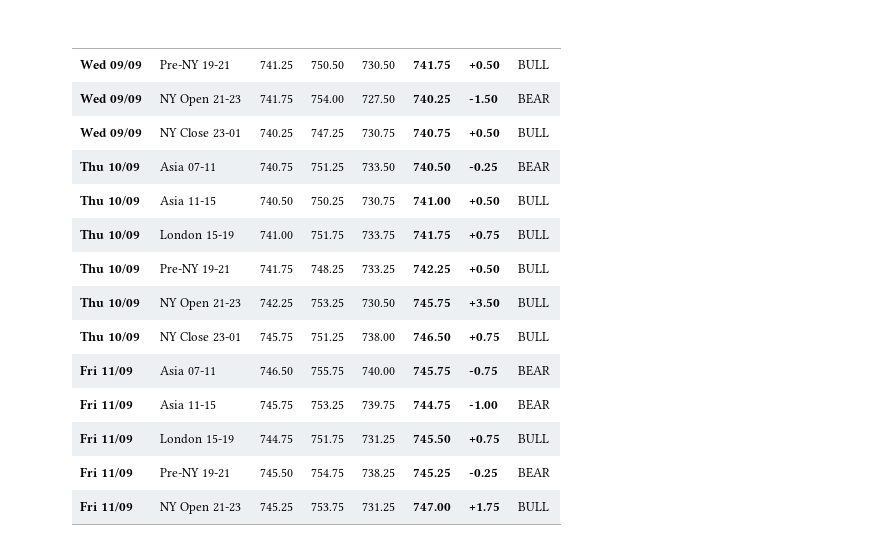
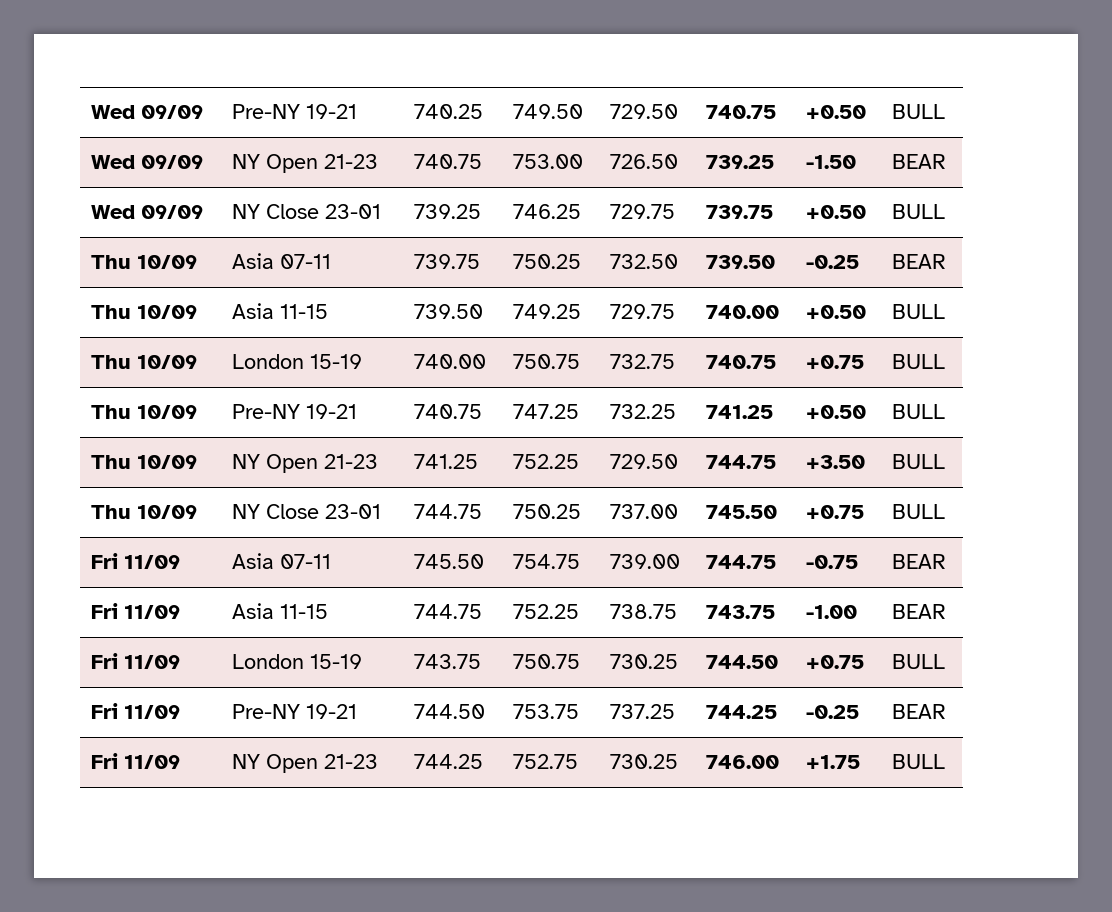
- Wed 09/09 | Pre-NY 19-21 | 741.25 | 750.50 | 730.50 | 741.75 | +0.50 | BULL
+ Wed 09/09 | Pre-NY 19-21 | 740.25 | 749.50 | 729.50 | 740.75 | +0.50 | BULL
- Wed 09/09 | NY Open 21-23 | 741.75 | 754.00 | 727.50 | 740.25 | -1.50 | BEAR
+ Wed 09/09 | NY Open 21-23 | 740.75 | 753.00 | 726.50 | 739.25 | -1.50 | BEAR
- Wed 09/09 | NY Close 23-01 | 740.25 | 747.25 | 730.75 | 740.75 | +0.50 | BULL
+ Wed 09/09 | NY Close 23-01 | 739.25 | 746.25 | 729.75 | 739.75 | +0.50 | BULL
- Thu 10/09 | Asia 07-11 | 740.75 | 751.25 | 733.50 | 740.50 | -0.25 | BEAR
+ Thu 10/09 | Asia 07-11 | 739.75 | 750.25 | 732.50 | 739.50 | -0.25 | BEAR
- Thu 10/09 | Asia 11-15 | 740.50 | 750.25 | 730.75 | 741.00 | +0.50 | BULL
+ Thu 10/09 | Asia 11-15 | 739.50 | 749.25 | 729.75 | 740.00 | +0.50 | BULL
- Thu 10/09 | London 15-19 | 741.00 | 751.75 | 733.75 | 741.75 | +0.75 | BULL
+ Thu 10/09 | London 15-19 | 740.00 | 750.75 | 732.75 | 740.75 | +0.75 | BULL
- Thu 10/09 | Pre-NY 19-21 | 741.75 | 748.25 | 733.25 | 742.25 | +0.50 | BULL
+ Thu 10/09 | Pre-NY 19-21 | 740.75 | 747.25 | 732.25 | 741.25 | +0.50 | BULL
- Thu 10/09 | NY Open 21-23 | 742.25 | 753.25 | 730.50 | 745.75 | +3.50 | BULL
+ Thu 10/09 | NY Open 21-23 | 741.25 | 752.25 | 729.50 | 744.75 | +3.50 | BULL
- Thu 10/09 | NY Close 23-01 | 745.75 | 751.25 | 738.00 | 746.50 | +0.75 | BULL
+ Thu 10/09 | NY Close 23-01 | 744.75 | 750.25 | 737.00 | 745.50 | +0.75 | BULL
- Fri 11/09 | Asia 07-11 | 746.50 | 755.75 | 740.00 | 745.75 | -0.75 | BEAR
+ Fri 11/09 | Asia 07-11 | 745.50 | 754.75 | 739.00 | 744.75 | -0.75 | BEAR
- Fri 11/09 | Asia 11-15 | 745.75 | 753.25 | 739.75 | 744.75 | -1.00 | BEAR
+ Fri 11/09 | Asia 11-15 | 744.75 | 752.25 | 738.75 | 743.75 | -1.00 | BEAR
- Fri 11/09 | London 15-19 | 744.75 | 751.75 | 731.25 | 745.50 | +0.75 | BULL
+ Fri 11/09 | London 15-19 | 743.75 | 750.75 | 730.25 | 744.50 | +0.75 | BULL
- Fri 11/09 | Pre-NY 19-21 | 745.50 | 754.75 | 738.25 | 745.25 | -0.25 | BEAR
+ Fri 11/09 | Pre-NY 19-21 | 744.50 | 753.75 | 737.25 | 744.25 | -0.25 | BEAR
- Fri 11/09 | NY Open 21-23 | 745.25 | 753.75 | 731.25 | 747.00 | +1.75 | BULL
+ Fri 11/09 | NY Open 21-23 | 744.25 | 752.75 | 730.25 | 746.00 | +1.75 | BULL

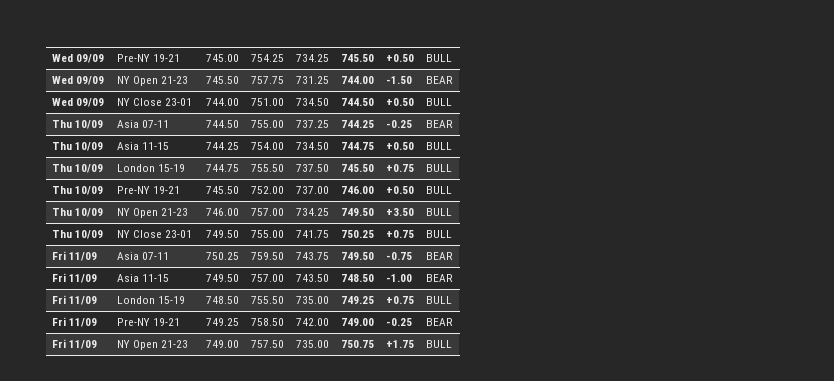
- Wed 09/09 | Pre-NY 19-21 | 740.25 | 749.50 | 729.50 | 740.75 | +0.50 | BULL
+ Wed 09/09 | Pre-NY 19-21 | 745.00 | 754.25 | 734.25 | 745.50 | +0.50 | BULL
- Wed 09/09 | NY Open 21-23 | 740.75 | 753.00 | 726.50 | 739.25 | -1.50 | BEAR
+ Wed 09/09 | NY Open 21-23 | 745.50 | 757.75 | 731.25 | 744.00 | -1.50 | BEAR
- Wed 09/09 | NY Close 23-01 | 739.25 | 746.25 | 729.75 | 739.75 | +0.50 | BULL
+ Wed 09/09 | NY Close 23-01 | 744.00 | 751.00 | 734.50 | 744.50 | +0.50 | BULL
- Thu 10/09 | Asia 07-11 | 739.75 | 750.25 | 732.50 | 739.50 | -0.25 | BEAR
+ Thu 10/09 | Asia 07-11 | 744.50 | 755.00 | 737.25 | 744.25 | -0.25 | BEAR
- Thu 10/09 | Asia 11-15 | 739.50 | 749.25 | 729.75 | 740.00 | +0.50 | BULL
+ Thu 10/09 | Asia 11-15 | 744.25 | 754.00 | 734.50 | 744.75 | +0.50 | BULL
- Thu 10/09 | London 15-19 | 740.00 | 750.75 | 732.75 | 740.75 | +0.75 | BULL
+ Thu 10/09 | London 15-19 | 744.75 | 755.50 | 737.50 | 745.50 | +0.75 | BULL
- Thu 10/09 | Pre-NY 19-21 | 740.75 | 747.25 | 732.25 | 741.25 | +0.50 | BULL
+ Thu 10/09 | Pre-NY 19-21 | 745.50 | 752.00 | 737.00 | 746.00 | +0.50 | BULL
- Thu 10/09 | NY Open 21-23 | 741.25 | 752.25 | 729.50 | 744.75 | +3.50 | BULL
+ Thu 10/09 | NY Open 21-23 | 746.00 | 757.00 | 734.25 | 749.50 | +3.50 | BULL
- Thu 10/09 | NY Close 23-01 | 744.75 | 750.25 | 737.00 | 745.50 | +0.75 | BULL
+ Thu 10/09 | NY Close 23-01 | 749.50 | 755.00 | 741.75 | 750.25 | +0.75 | BULL
- Fri 11/09 | Asia 07-11 | 745.50 | 754.75 | 739.00 | 744.75 | -0.75 | BEAR
+ Fri 11/09 | Asia 07-11 | 750.25 | 759.50 | 743.75 | 749.50 | -0.75 | BEAR
- Fri 11/09 | Asia 11-15 | 744.75 | 752.25 | 738.75 | 743.75 | -1.00 | BEAR
+ Fri 11/09 | Asia 11-15 | 749.50 | 757.00 | 743.50 | 748.50 | -1.00 | BEAR
- Fri 11/09 | London 15-19 | 743.75 | 750.75 | 730.25 | 744.50 | +0.75 | BULL
+ Fri 11/09 | London 15-19 | 748.50 | 755.50 | 735.00 | 749.25 | +0.75 | BULL
- Fri 11/09 | Pre-NY 19-21 | 744.50 | 753.75 | 737.25 | 744.25 | -0.25 | BEAR
+ Fri 11/09 | Pre-NY 19-21 | 749.25 | 758.50 | 742.00 | 749.00 | -0.25 | BEAR
- Fri 11/09 | NY Open 21-23 | 744.25 | 752.75 | 730.25 | 746.00 | +1.75 | BULL
+ Fri 11/09 | NY Open 21-23 | 749.00 | 757.50 | 735.00 | 750.75 | +1.75 | BULL

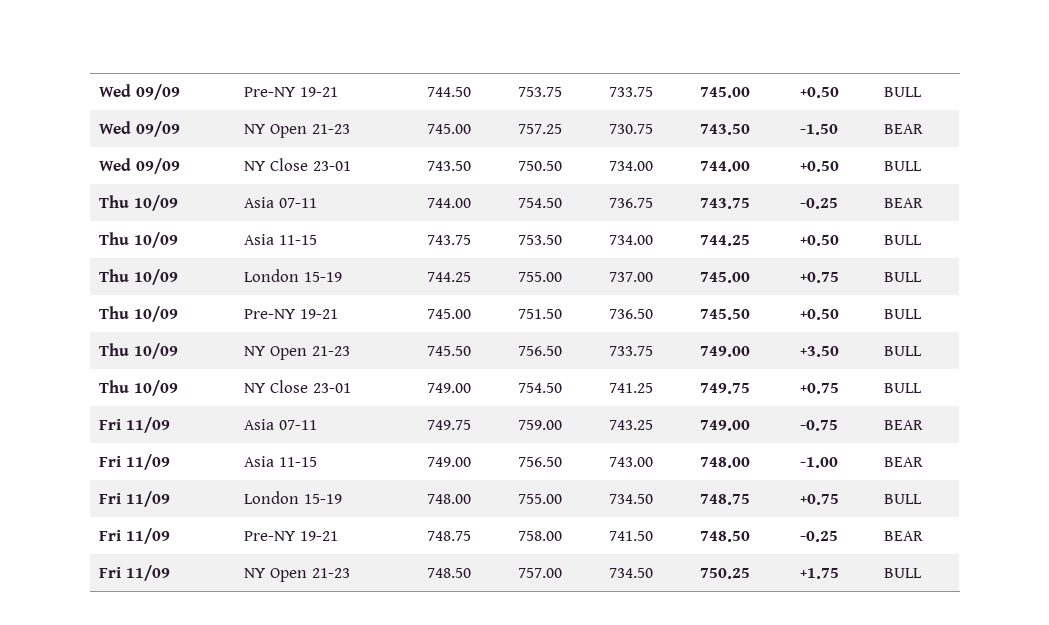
- Wed 09/09 | Pre-NY 19-21 | 745.00 | 754.25 | 734.25 | 745.50 | +0.50 | BULL
+ Wed 09/09 | Pre-NY 19-21 | 744.50 | 753.75 | 733.75 | 745.00 | +0.50 | BULL
- Wed 09/09 | NY Open 21-23 | 745.50 | 757.75 | 731.25 | 744.00 | -1.50 | BEAR
+ Wed 09/09 | NY Open 21-23 | 745.00 | 757.25 | 730.75 | 743.50 | -1.50 | BEAR
- Wed 09/09 | NY Close 23-01 | 744.00 | 751.00 | 734.50 | 744.50 | +0.50 | BULL
+ Wed 09/09 | NY Close 23-01 | 743.50 | 750.50 | 734.00 | 744.00 | +0.50 | BULL
- Thu 10/09 | Asia 07-11 | 744.50 | 755.00 | 737.25 | 744.25 | -0.25 | BEAR
+ Thu 10/09 | Asia 07-11 | 744.00 | 754.50 | 736.75 | 743.75 | -0.25 | BEAR
- Thu 10/09 | Asia 11-15 | 744.25 | 754.00 | 734.50 | 744.75 | +0.50 | BULL
+ Thu 10/09 | Asia 11-15 | 743.75 | 753.50 | 734.00 | 744.25 | +0.50 | BULL
- Thu 10/09 | London 15-19 | 744.75 | 755.50 | 737.50 | 745.50 | +0.75 | BULL
+ Thu 10/09 | London 15-19 | 744.25 | 755.00 | 737.00 | 745.00 | +0.75 | BULL
- Thu 10/09 | Pre-NY 19-21 | 745.50 | 752.00 | 737.00 | 746.00 | +0.50 | BULL
+ Thu 10/09 | Pre-NY 19-21 | 745.00 | 751.50 | 736.50 | 745.50 | +0.50 | BULL
- Thu 10/09 | NY Open 21-23 | 746.00 | 757.00 | 734.25 | 749.50 | +3.50 | BULL
+ Thu 10/09 | NY Open 21-23 | 745.50 | 756.50 | 733.75 | 749.00 | +3.50 | BULL
- Thu 10/09 | NY Close 23-01 | 749.50 | 755.00 | 741.75 | 750.25 | +0.75 | BULL
+ Thu 10/09 | NY Close 23-01 | 749.00 | 754.50 | 741.25 | 749.75 | +0.75 | BULL
- Fri 11/09 | Asia 07-11 | 750.25 | 759.50 | 743.75 | 749.50 | -0.75 | BEAR
+ Fri 11/09 | Asia 07-11 | 749.75 | 759.00 | 743.25 | 749.00 | -0.75 | BEAR
- Fri 11/09 | Asia 11-15 | 749.50 | 757.00 | 743.50 | 748.50 | -1.00 | BEAR
+ Fri 11/09 | Asia 11-15 | 749.00 | 756.50 | 743.00 | 748.00 | -1.00 | BEAR
- Fri 11/09 | London 15-19 | 748.50 | 755.50 | 735.00 | 749.25 | +0.75 | BULL
+ Fri 11/09 | London 15-19 | 748.00 | 755.00 | 734.50 | 748.75 | +0.75 | BULL
- Fri 11/09 | Pre-NY 19-21 | 749.25 | 758.50 | 742.00 | 749.00 | -0.25 | BEAR
+ Fri 11/09 | Pre-NY 19-21 | 748.75 | 758.00 | 741.50 | 748.50 | -0.25 | BEAR
- Fri 11/09 | NY Open 21-23 | 749.00 | 757.50 | 735.00 | 750.75 | +1.75 | BULL
+ Fri 11/09 | NY Open 21-23 | 748.50 | 757.00 | 734.50 | 750.25 | +1.75 | BULL

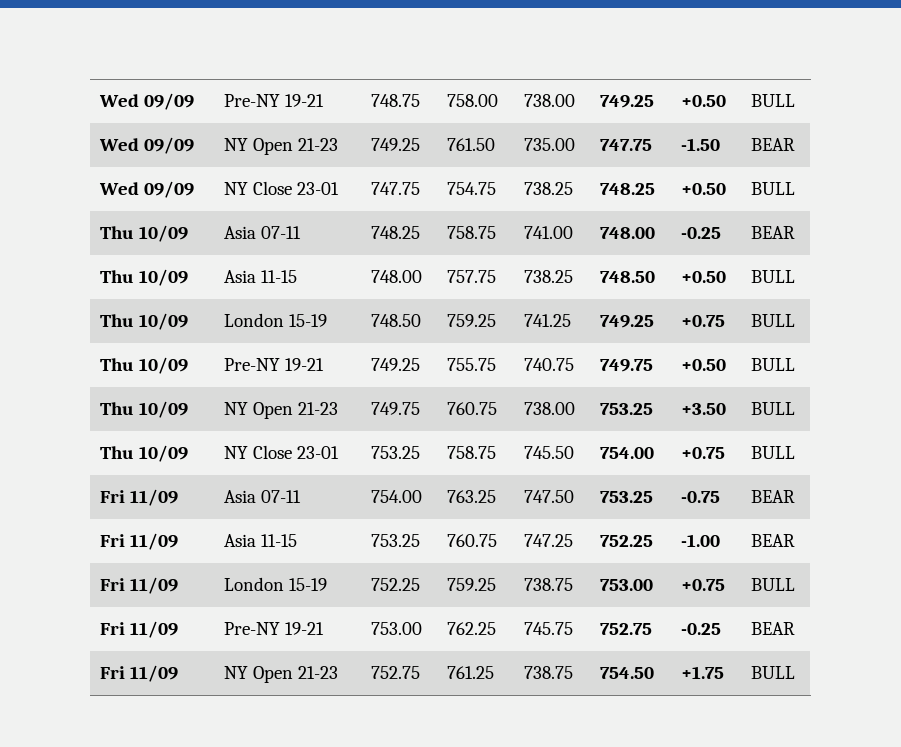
- Wed 09/09 | Pre-NY 19-21 | 744.50 | 753.75 | 733.75 | 745.00 | +0.50 | BULL
+ Wed 09/09 | Pre-NY 19-21 | 748.75 | 758.00 | 738.00 | 749.25 | +0.50 | BULL
- Wed 09/09 | NY Open 21-23 | 745.00 | 757.25 | 730.75 | 743.50 | -1.50 | BEAR
+ Wed 09/09 | NY Open 21-23 | 749.25 | 761.50 | 735.00 | 747.75 | -1.50 | BEAR
- Wed 09/09 | NY Close 23-01 | 743.50 | 750.50 | 734.00 | 744.00 | +0.50 | BULL
+ Wed 09/09 | NY Close 23-01 | 747.75 | 754.75 | 738.25 | 748.25 | +0.50 | BULL
- Thu 10/09 | Asia 07-11 | 744.00 | 754.50 | 736.75 | 743.75 | -0.25 | BEAR
+ Thu 10/09 | Asia 07-11 | 748.25 | 758.75 | 741.00 | 748.00 | -0.25 | BEAR
- Thu 10/09 | Asia 11-15 | 743.75 | 753.50 | 734.00 | 744.25 | +0.50 | BULL
+ Thu 10/09 | Asia 11-15 | 748.00 | 757.75 | 738.25 | 748.50 | +0.50 | BULL
- Thu 10/09 | London 15-19 | 744.25 | 755.00 | 737.00 | 745.00 | +0.75 | BULL
+ Thu 10/09 | London 15-19 | 748.50 | 759.25 | 741.25 | 749.25 | +0.75 | BULL
- Thu 10/09 | Pre-NY 19-21 | 745.00 | 751.50 | 736.50 | 745.50 | +0.50 | BULL
+ Thu 10/09 | Pre-NY 19-21 | 749.25 | 755.75 | 740.75 | 749.75 | +0.50 | BULL
- Thu 10/09 | NY Open 21-23 | 745.50 | 756.50 | 733.75 | 749.00 | +3.50 | BULL
+ Thu 10/09 | NY Open 21-23 | 749.75 | 760.75 | 738.00 | 753.25 | +3.50 | BULL
- Thu 10/09 | NY Close 23-01 | 749.00 | 754.50 | 741.25 | 749.75 | +0.75 | BULL
+ Thu 10/09 | NY Close 23-01 | 753.25 | 758.75 | 745.50 | 754.00 | +0.75 | BULL
- Fri 11/09 | Asia 07-11 | 749.75 | 759.00 | 743.25 | 749.00 | -0.75 | BEAR
+ Fri 11/09 | Asia 07-11 | 754.00 | 763.25 | 747.50 | 753.25 | -0.75 | BEAR
- Fri 11/09 | Asia 11-15 | 749.00 | 756.50 | 743.00 | 748.00 | -1.00 | BEAR
+ Fri 11/09 | Asia 11-15 | 753.25 | 760.75 | 747.25 | 752.25 | -1.00 | BEAR
- Fri 11/09 | London 15-19 | 748.00 | 755.00 | 734.50 | 748.75 | +0.75 | BULL
+ Fri 11/09 | London 15-19 | 752.25 | 759.25 | 738.75 | 753.00 | +0.75 | BULL
- Fri 11/09 | Pre-NY 19-21 | 748.75 | 758.00 | 741.50 | 748.50 | -0.25 | BEAR
+ Fri 11/09 | Pre-NY 19-21 | 753.00 | 762.25 | 745.75 | 752.75 | -0.25 | BEAR
- Fri 11/09 | NY Open 21-23 | 748.50 | 757.00 | 734.50 | 750.25 | +1.75 | BULL
+ Fri 11/09 | NY Open 21-23 | 752.75 | 761.25 | 738.75 | 754.50 | +1.75 | BULL

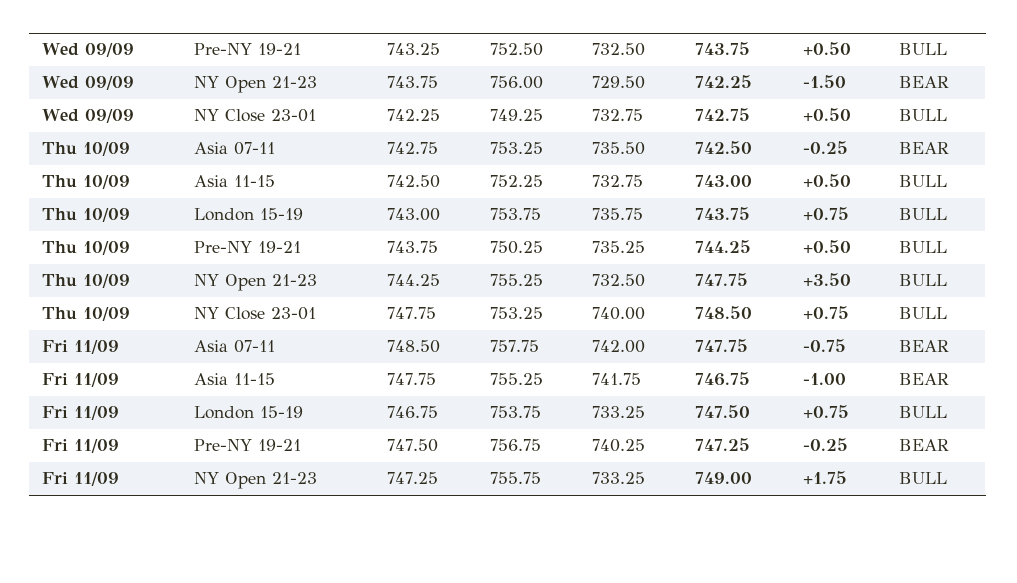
- Wed 09/09 | Pre-NY 19-21 | 748.75 | 758.00 | 738.00 | 749.25 | +0.50 | BULL
+ Wed 09/09 | Pre-NY 19-21 | 743.25 | 752.50 | 732.50 | 743.75 | +0.50 | BULL
- Wed 09/09 | NY Open 21-23 | 749.25 | 761.50 | 735.00 | 747.75 | -1.50 | BEAR
+ Wed 09/09 | NY Open 21-23 | 743.75 | 756.00 | 729.50 | 742.25 | -1.50 | BEAR
- Wed 09/09 | NY Close 23-01 | 747.75 | 754.75 | 738.25 | 748.25 | +0.50 | BULL
+ Wed 09/09 | NY Close 23-01 | 742.25 | 749.25 | 732.75 | 742.75 | +0.50 | BULL
- Thu 10/09 | Asia 07-11 | 748.25 | 758.75 | 741.00 | 748.00 | -0.25 | BEAR
+ Thu 10/09 | Asia 07-11 | 742.75 | 753.25 | 735.50 | 742.50 | -0.25 | BEAR
- Thu 10/09 | Asia 11-15 | 748.00 | 757.75 | 738.25 | 748.50 | +0.50 | BULL
+ Thu 10/09 | Asia 11-15 | 742.50 | 752.25 | 732.75 | 743.00 | +0.50 | BULL
- Thu 10/09 | London 15-19 | 748.50 | 759.25 | 741.25 | 749.25 | +0.75 | BULL
+ Thu 10/09 | London 15-19 | 743.00 | 753.75 | 735.75 | 743.75 | +0.75 | BULL
- Thu 10/09 | Pre-NY 19-21 | 749.25 | 755.75 | 740.75 | 749.75 | +0.50 | BULL
+ Thu 10/09 | Pre-NY 19-21 | 743.75 | 750.25 | 735.25 | 744.25 | +0.50 | BULL
- Thu 10/09 | NY Open 21-23 | 749.75 | 760.75 | 738.00 | 753.25 | +3.50 | BULL
+ Thu 10/09 | NY Open 21-23 | 744.25 | 755.25 | 732.50 | 747.75 | +3.50 | BULL
- Thu 10/09 | NY Close 23-01 | 753.25 | 758.75 | 745.50 | 754.00 | +0.75 | BULL
+ Thu 10/09 | NY Close 23-01 | 747.75 | 753.25 | 740.00 | 748.50 | +0.75 | BULL
- Fri 11/09 | Asia 07-11 | 754.00 | 763.25 | 747.50 | 753.25 | -0.75 | BEAR
+ Fri 11/09 | Asia 07-11 | 748.50 | 757.75 | 742.00 | 747.75 | -0.75 | BEAR
- Fri 11/09 | Asia 11-15 | 753.25 | 760.75 | 747.25 | 752.25 | -1.00 | BEAR
+ Fri 11/09 | Asia 11-15 | 747.75 | 755.25 | 741.75 | 746.75 | -1.00 | BEAR
- Fri 11/09 | London 15-19 | 752.25 | 759.25 | 738.75 | 753.00 | +0.75 | BULL
+ Fri 11/09 | London 15-19 | 746.75 | 753.75 | 733.25 | 747.50 | +0.75 | BULL
- Fri 11/09 | Pre-NY 19-21 | 753.00 | 762.25 | 745.75 | 752.75 | -0.25 | BEAR
+ Fri 11/09 | Pre-NY 19-21 | 747.50 | 756.75 | 740.25 | 747.25 | -0.25 | BEAR
- Fri 11/09 | NY Open 21-23 | 752.75 | 761.25 | 738.75 | 754.50 | +1.75 | BULL
+ Fri 11/09 | NY Open 21-23 | 747.25 | 755.75 | 733.25 | 749.00 | +1.75 | BULL

